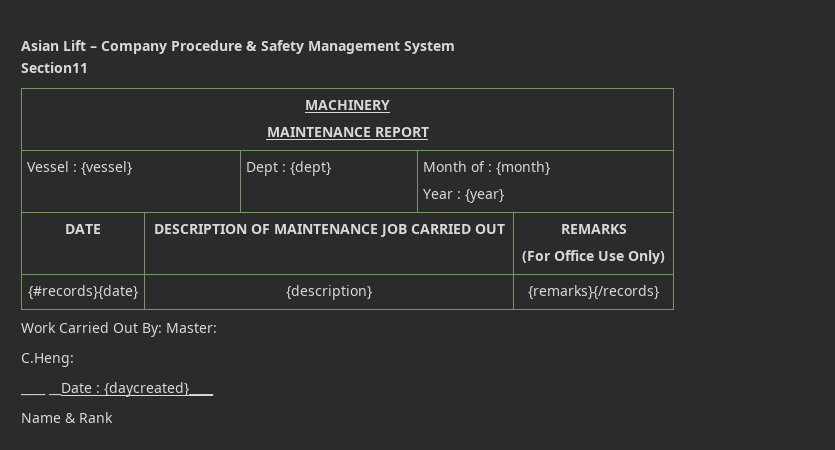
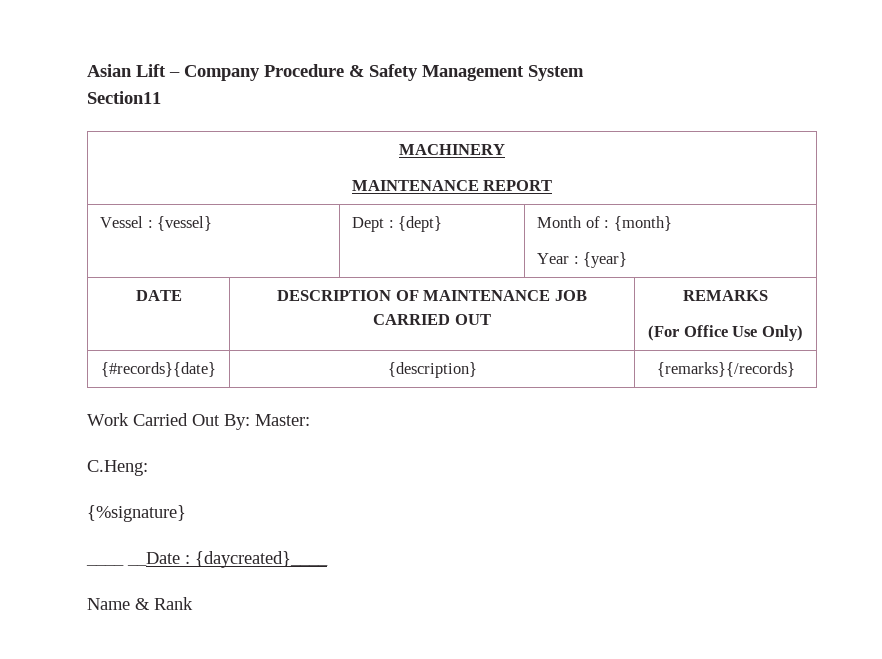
+ {%signature}

